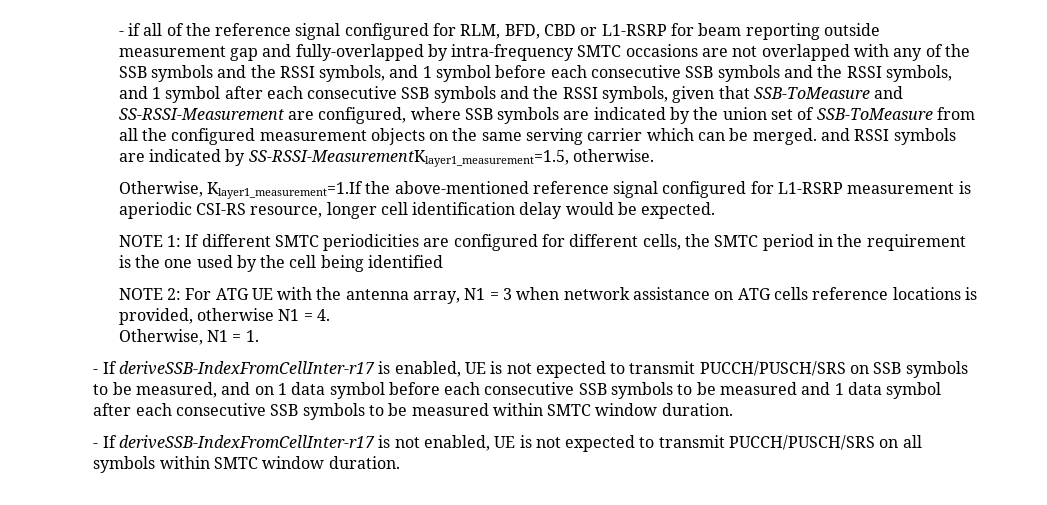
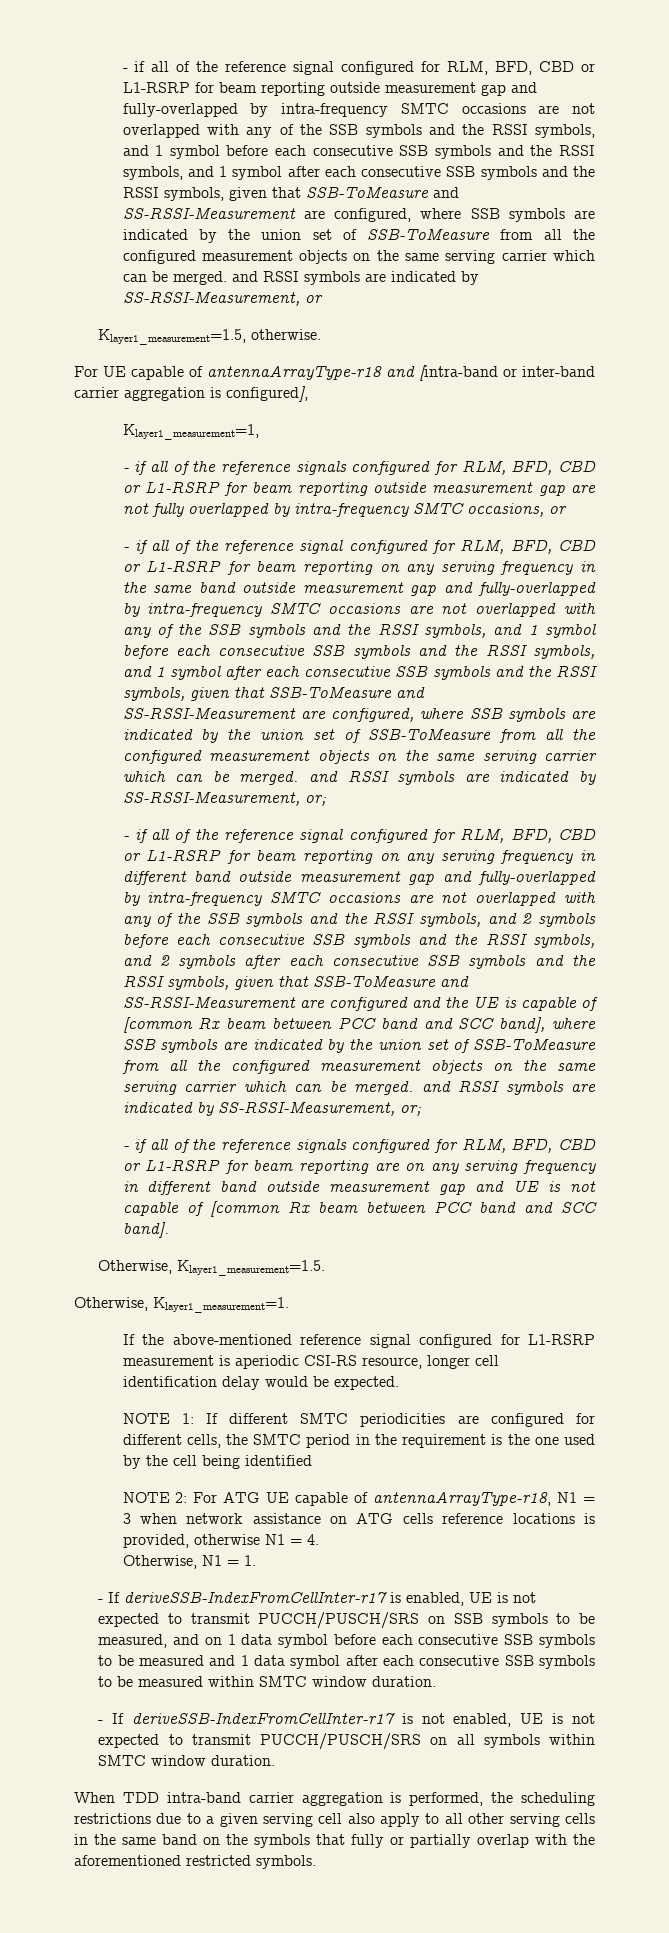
- - if all of the reference signal configured for RLM, BFD, CBD or L1-RSRP for beam reporting outside measurement gap and fully-overlapped by intra-frequency SMTC occasions are not overlapped with any of the SSB symbols and the RSSI symbols, and 1 symbol before each consecutive SSB symbols and the RSSI symbols, and 1 symbol after each consecutive SSB symbols and the RSSI symbols, given that SSB-ToMeasure and SS-RSSI-Measurement are configured, where SSB symbols are indicated by the union set of SSB-ToMeasure from all the configured measurement objects on the same serving carrier which can be merged. and RSSI symbols are indicated by SS-RSSI-MeasurementKlayer1_measurement=1.5, otherwise.
- Otherwise, Klayer1_measurement=1.If the above-mentioned reference signal configured for L1-RSRP measurement is aperiodic CSI-RS resource, longer cell identification delay would be expected.
+ - if all of the reference signal configured for RLM, BFD, CBD or L1-RSRP for beam reporting outside measurement gap and fully-overlapped by intra-frequency SMTC occasions are not overlapped with any of the SSB symbols and the RSSI symbols, and 1 symbol before each consecutive SSB symbols and the RSSI symbols, and 1 symbol after each consecutive SSB symbols and the RSSI symbols, given that SSB-ToMeasure and SS-RSSI-Measurement are configured, where SSB symbols are indicated by the union set of SSB-ToMeasure from all the configured measurement objects on the same serving carrier which can be merged. and RSSI symbols are indicated by SS-RSSI-Measurement, or
+ Klayer1_measurement=1.5, otherwise.
+ For UE capable of antennaArrayType-r18 and [intra-band or inter-band carrier aggregation is configured],
+ Klayer1_measurement=1,
+ - if all of the reference signals configured for RLM, BFD, CBD or L1-RSRP for beam reporting outside measurement gap are not fully overlapped by intra-frequency SMTC occasions, or
+ - if all of the reference signal configured for RLM, BFD, CBD or L1-RSRP for beam reporting on any serving frequency in the same band outside measurement gap and fully-overlapped by intra-frequency SMTC occasions are not overlapped with any of the SSB symbols and the RSSI symbols, and 1 symbol before each consecutive SSB symbols and the RSSI symbols, and 1 symbol after each consecutive SSB symbols and the RSSI symbols, given that SSB-ToMeasure and SS-RSSI-Measurement are configured, where SSB symbols are indicated by the union set of SSB-ToMeasure from all the configured measurement objects on the same serving carrier which can be merged. and RSSI symbols are indicated by SS-RSSI-Measurement, or;
+ - if all of the reference signal configured for RLM, BFD, CBD or L1-RSRP for beam reporting on any serving frequency in different band outside measurement gap and fully-overlapped by intra-frequency SMTC occasions are not overlapped with any of the SSB symbols and the RSSI symbols, and 2 symbols before each consecutive SSB symbols and the RSSI symbols, and 2 symbols after each consecutive SSB symbols and the RSSI symbols, given that SSB-ToMeasure and SS-RSSI-Measurement are configured and the UE is capable of [common Rx beam between PCC band and SCC band], where SSB symbols are indicated by the union set of SSB-ToMeasure from all the configured measurement objects on the same serving carrier which can be merged. and RSSI symbols are indicated by SS-RSSI-Measurement, or;
+ - if all of the reference signals configured for RLM, BFD, CBD or L1-RSRP for beam reporting are on any serving frequency in different band outside measurement gap and UE is not capable of [common Rx beam between PCC band and SCC band].
+ Otherwise, Klayer1_measurement=1.5.
+ Otherwise, Klayer1_measurement=1.
+ If the above-mentioned reference signal configured for L1-RSRP measurement is aperiodic CSI-RS resource, longer cell identification delay would be expected.
- NOTE 2: For ATG UE with the antenna array, N1 = 3 when network assistance on ATG cells reference locations is provided, otherwise N1 = 4.
+ NOTE 2: For ATG UE capable of antennaArrayType-r18, N1 = 3 when network assistance on ATG cells reference locations is provided, otherwise N1 = 4.
+ When TDD intra-band carrier aggregation is performed, the scheduling restrictions due to a given serving cell also apply to all other serving cells in the same band on the symbols that fully or partially overlap with the aforementioned restricted symbols.

